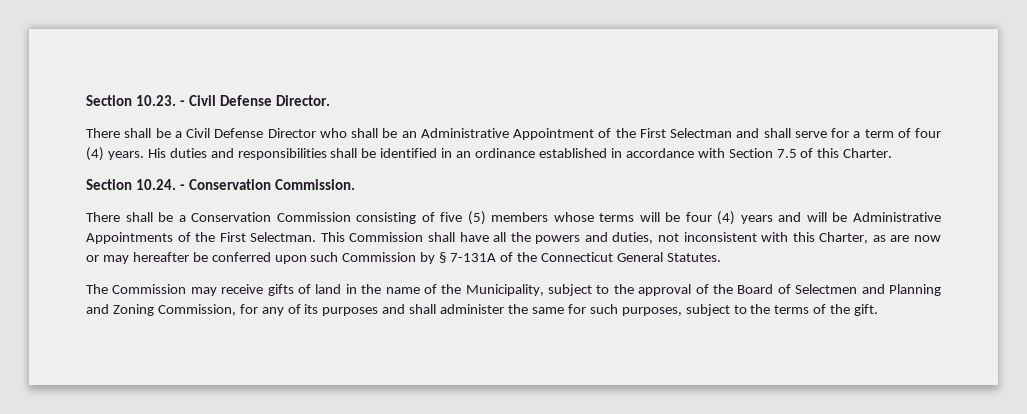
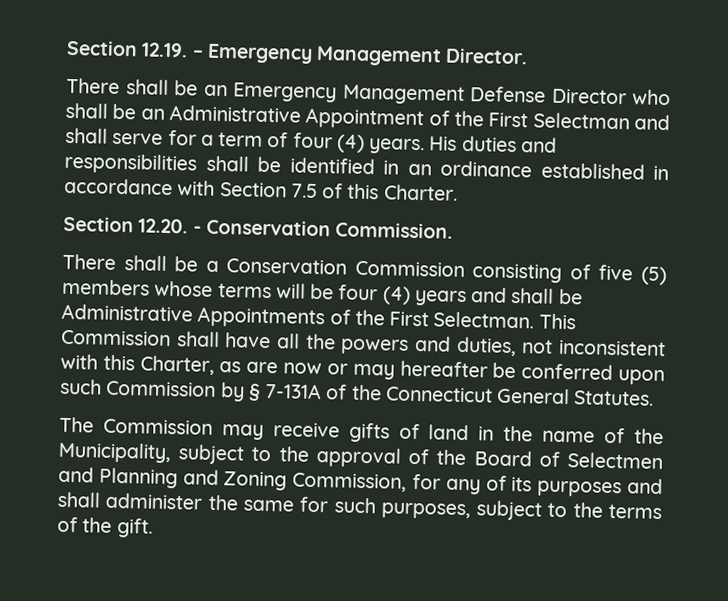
- Section 10.23. - Civil Defense Director.
+ Section 12.19. – Emergency Management Director.
- There shall be a Civil Defense Director who shall be an Administrative Appointment of the First Selectman and shall serve for a term of four (4) years.
+ There shall be an Emergency Management Defense Director who shall be an Administrative Appointment of the First Selectman and shall serve for a term of four (4) years.
- Section 10.24. - Conservation Commission.
+ Section 12.20. - Conservation Commission.
- There shall be a Conservation Commission consisting of five (5) members whose terms will be four (4) years and will be Administrative Appointments of the First Selectman.
+ There shall be a Conservation Commission consisting of five (5) members whose terms will be four (4) years and shall be Administrative Appointments of the First Selectman.

